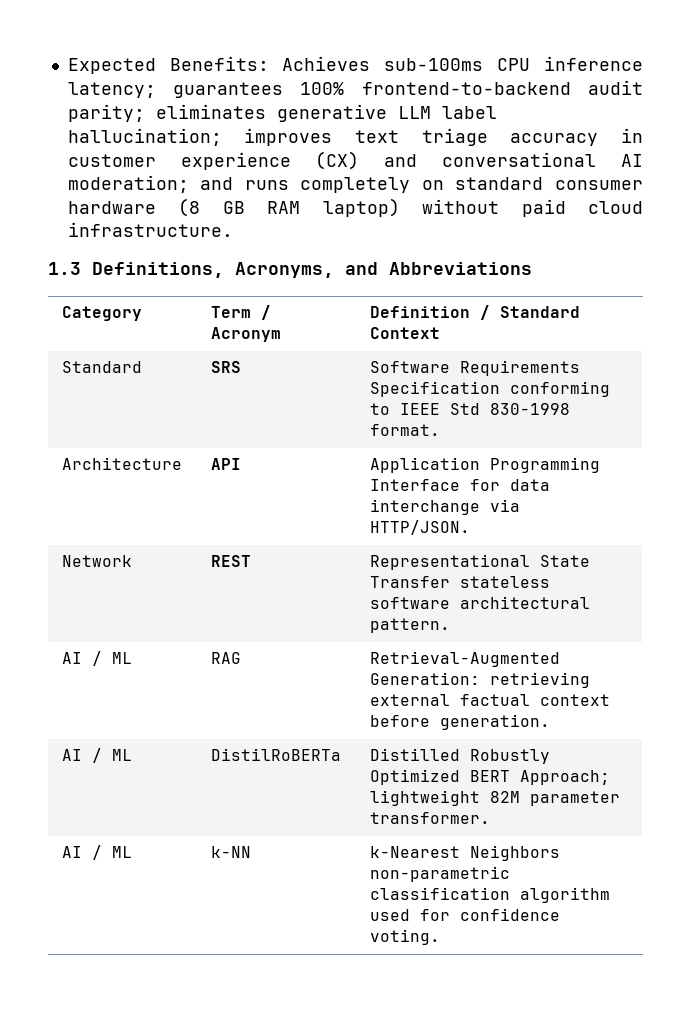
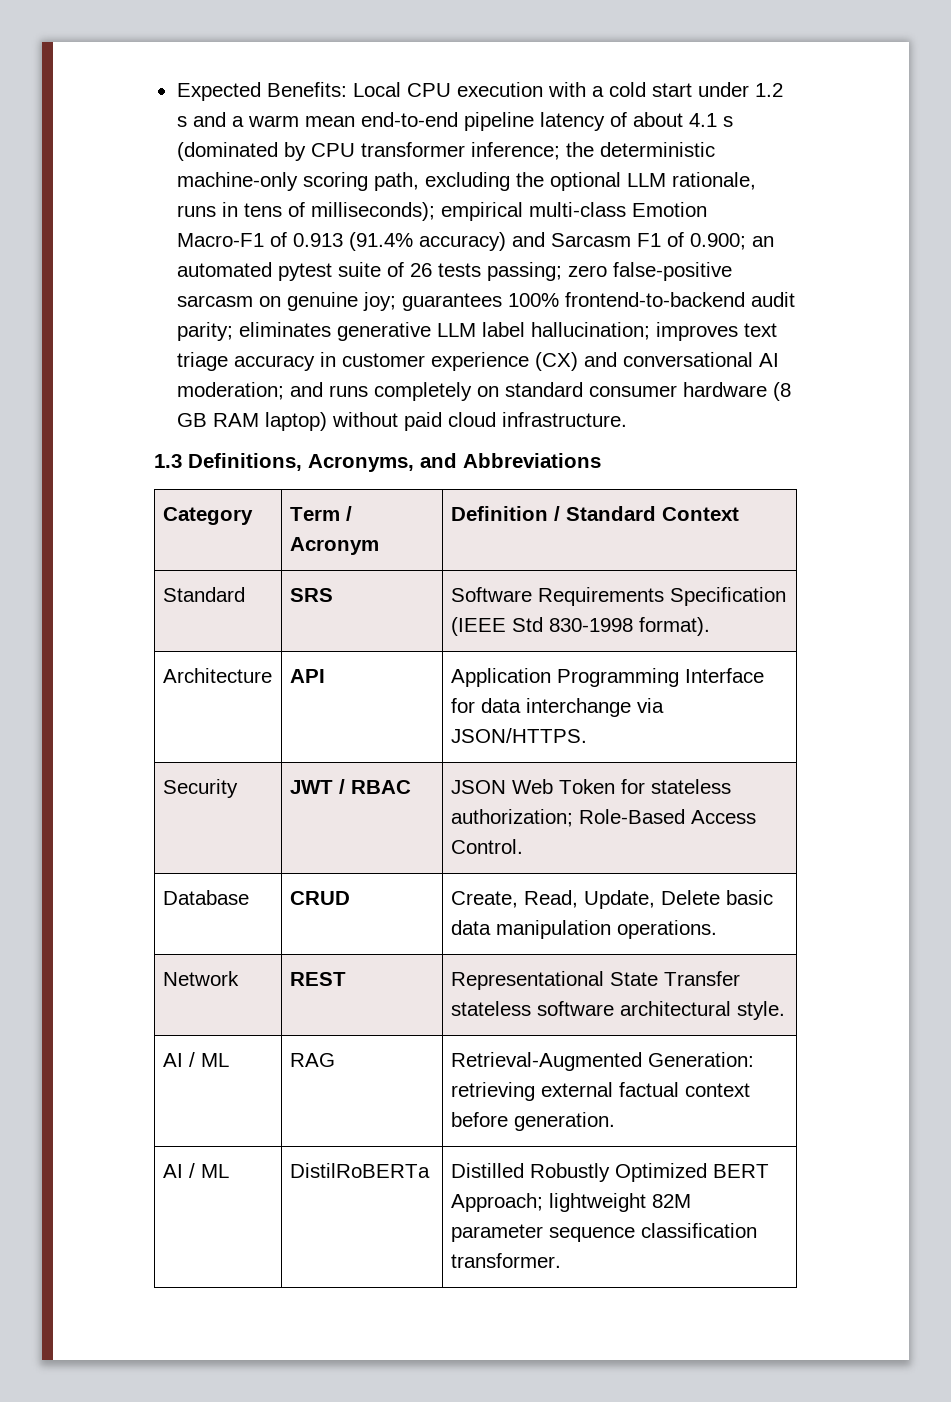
- Expected Benefits: Achieves sub-100ms CPU inference latency; guarantees 100% frontend-to-backend audit parity; eliminates generative LLM label hallucination; improves text triage accuracy in customer experience (CX) and conversational AI moderation; and runs completely on standard consumer hardware (8 GB RAM laptop) without paid cloud infrastructure.
+ Expected Benefits: Local CPU execution with a cold start under 1.2 s and a warm mean end-to-end pipeline latency of about 4.1 s (dominated by CPU transformer inference; the deterministic machine-only scoring path, excluding the optional LLM rationale, runs in tens of milliseconds); empirical multi-class Emotion Macro-F1 of 0.913 (91.4% accuracy) and Sarcasm F1 of 0.900; an automated pytest suite of 26 tests passing; zero false-positive sarcasm on genuine joy; guarantees 100% frontend-to-backend audit parity; eliminates generative LLM label hallucination; improves text triage accuracy in customer experience (CX) and conversational AI moderation; and runs completely on standard consumer hardware (8 GB RAM laptop) without paid cloud infrastructure.
- Standard | SRS | Software Requirements Specification conforming to IEEE Std 830-1998 format.
+ Standard | SRS | Software Requirements Specification (IEEE Std 830-1998 format).
- Architecture | API | Application Programming Interface for data interchange via HTTP/JSON.
+ Architecture | API | Application Programming Interface for data interchange via JSON/HTTPS.
+ Security | JWT / RBAC | JSON Web Token for stateless authorization; Role-Based Access Control.
+ Database | CRUD | Create, Read, Update, Delete basic data manipulation operations.
- Network | REST | Representational State Transfer stateless software architectural pattern.
+ Network | REST | Representational State Transfer stateless software architectural style.
- AI / ML | DistilRoBERTa | Distilled Robustly Optimized BERT Approach; lightweight 82M parameter transformer.
+ AI / ML | DistilRoBERTa | Distilled Robustly Optimized BERT Approach; lightweight 82M parameter sequence classification transformer.
- AI / ML | k-NN | k-Nearest Neighbors non-parametric classification algorithm used for confidence voting.

